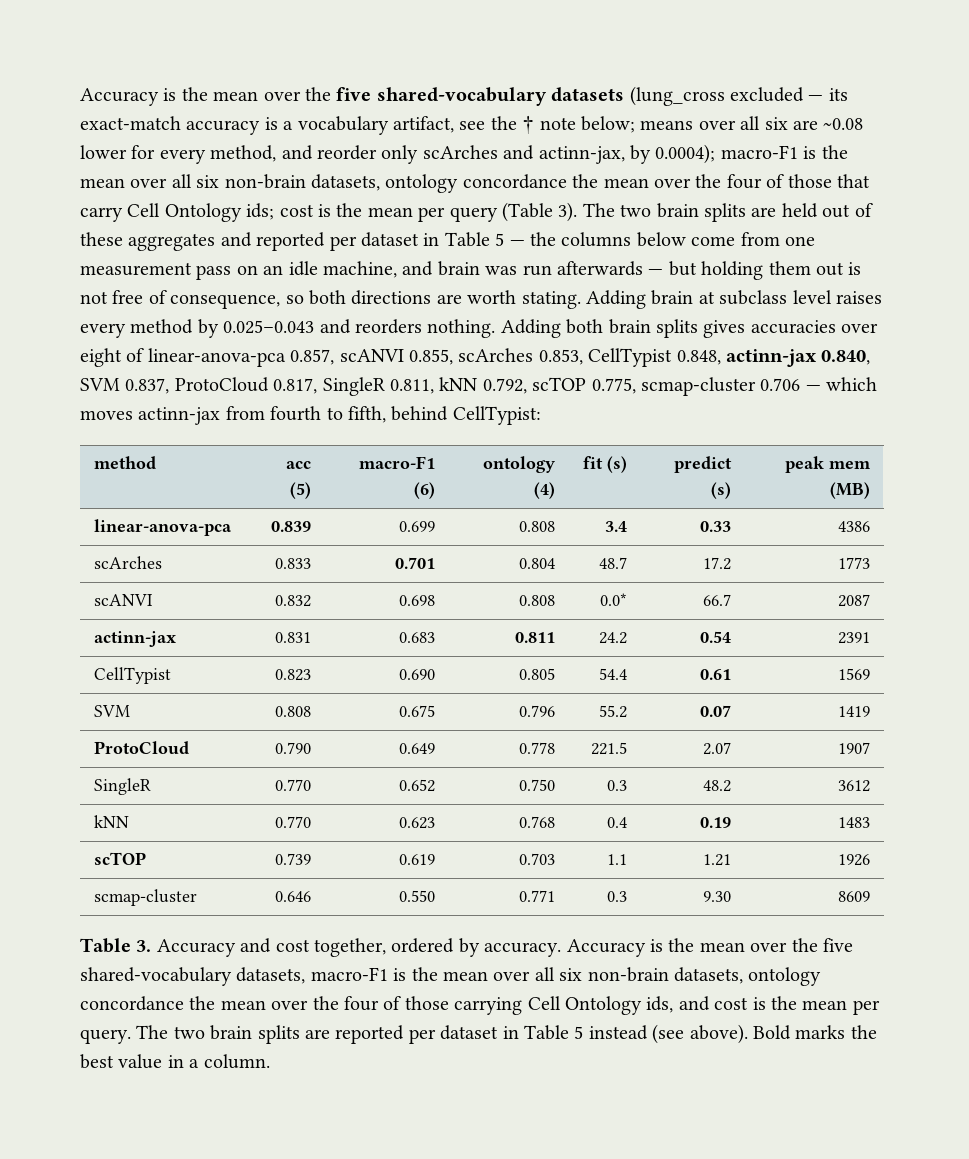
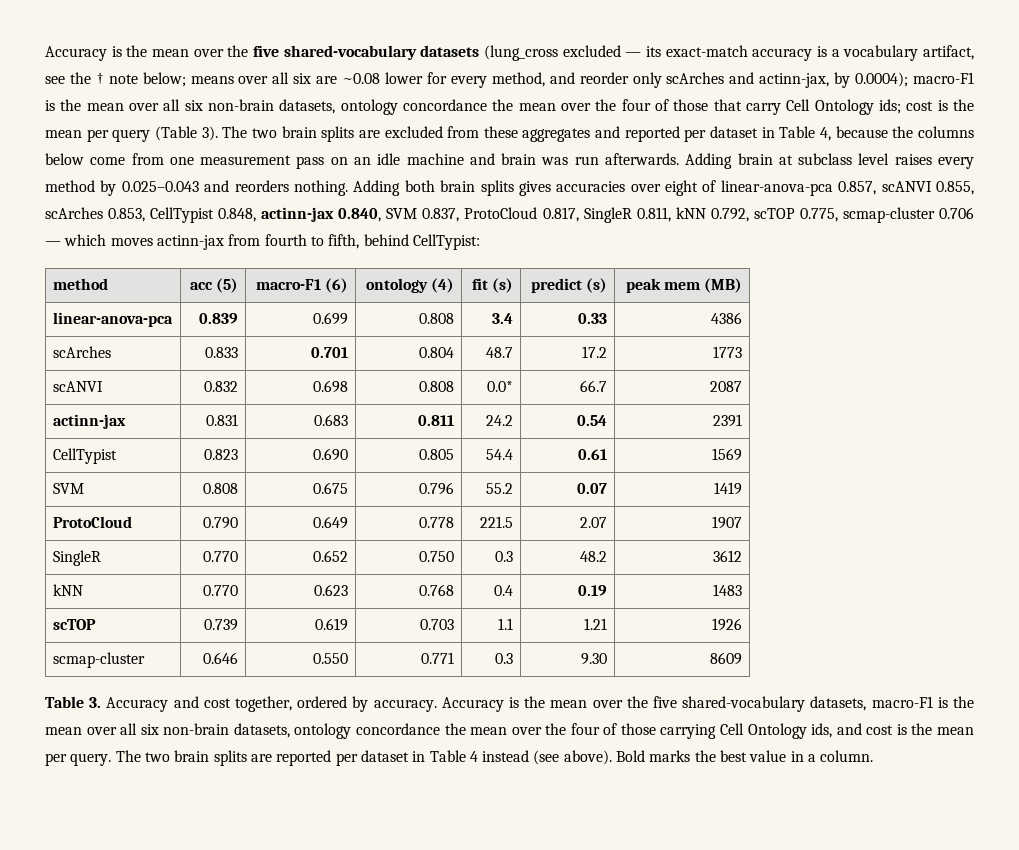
- The two brain splits are held out of these aggregates and reported per dataset in Table 5 — the columns below come from one measurement pass on an idle machine, and brain was run afterwards — but holding them out is not free of consequence, so both directions are worth stating.
+ The two brain splits are excluded from these aggregates and reported per dataset in Table 4, because the columns below come from one measurement pass on an idle machine and brain was run afterwards.
- The two brain splits are reported per dataset in Table 5 instead (see above).
+ The two brain splits are reported per dataset in Table 4 instead (see above).

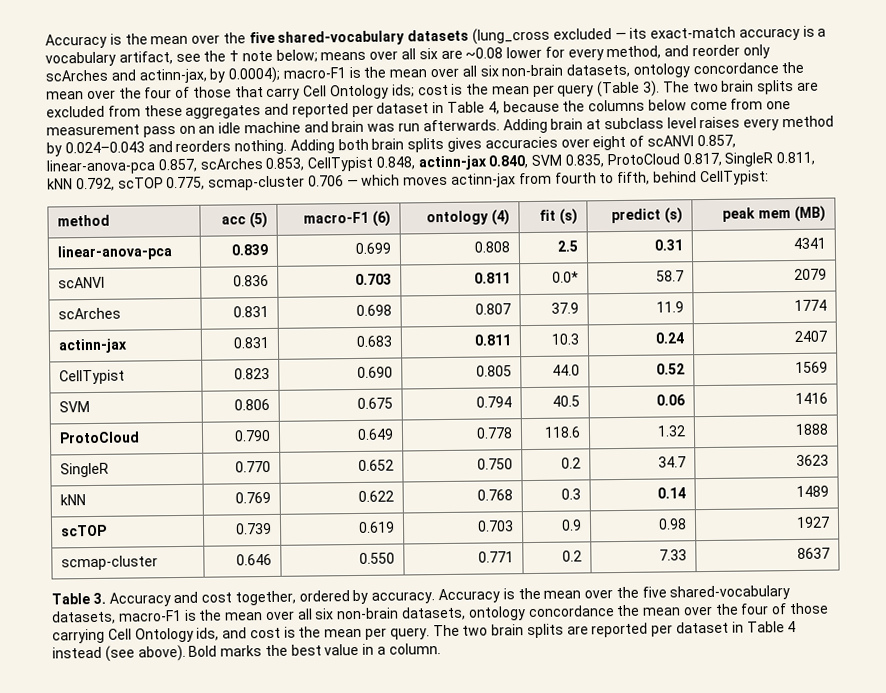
- Adding brain at subclass level raises every method by 0.025–0.043 and reorders nothing.
+ Adding brain at subclass level raises every method by 0.024–0.043 and reorders nothing.
- Adding both brain splits gives accuracies over eight of linear-anova-pca 0.857, scANVI 0.855, scArches 0.853, CellTypist 0.848, actinn-jax 0.840, SVM 0.837, ProtoCloud 0.817, SingleR 0.811, kNN 0.792, scTOP 0.775, scmap-cluster 0.706 — which moves actinn-jax from fourth to fifth, behind CellTypist:
+ Adding both brain splits gives accuracies over eight of scANVI 0.857, linear-anova-pca 0.857, scArches 0.853, CellTypist 0.848, actinn-jax 0.840, SVM 0.835, ProtoCloud 0.817, SingleR 0.811, kNN 0.792, scTOP 0.775, scmap-cluster 0.706 — which moves actinn-jax from fourth to fifth, behind CellTypist:
- linear-anova-pca | 0.839 | 0.699 | 0.808 | 3.4 | 0.33 | 4386
- scArches | 0.833 | 0.701 | 0.804 | 48.7 | 17.2 | 1773
- scANVI | 0.832 | 0.698 | 0.808 | 0.0* | 66.7 | 2087
+ linear-anova-pca | 0.839 | 0.699 | 0.808 | 2.5 | 0.31 | 4341
+ scANVI | 0.836 | 0.703 | 0.811 | 0.0* | 58.7 | 2079
+ scArches | 0.831 | 0.698 | 0.807 | 37.9 | 11.9 | 1774
- actinn-jax | 0.831 | 0.683 | 0.811 | 24.2 | 0.54 | 2391
+ actinn-jax | 0.831 | 0.683 | 0.811 | 10.3 | 0.24 | 2407
- CellTypist | 0.823 | 0.690 | 0.805 | 54.4 | 0.61 | 1569
+ CellTypist | 0.823 | 0.690 | 0.805 | 44.0 | 0.52 | 1569
- SVM | 0.808 | 0.675 | 0.796 | 55.2 | 0.07 | 1419
+ SVM | 0.806 | 0.675 | 0.794 | 40.5 | 0.06 | 1416
- ProtoCloud | 0.790 | 0.649 | 0.778 | 221.5 | 2.07 | 1907
+ ProtoCloud | 0.790 | 0.649 | 0.778 | 118.6 | 1.32 | 1888
- SingleR | 0.770 | 0.652 | 0.750 | 0.3 | 48.2 | 3612
+ SingleR | 0.770 | 0.652 | 0.750 | 0.2 | 34.7 | 3623
- kNN | 0.770 | 0.623 | 0.768 | 0.4 | 0.19 | 1483
+ kNN | 0.769 | 0.622 | 0.768 | 0.3 | 0.14 | 1489
- scTOP | 0.739 | 0.619 | 0.703 | 1.1 | 1.21 | 1926
+ scTOP | 0.739 | 0.619 | 0.703 | 0.9 | 0.98 | 1927
- scmap-cluster | 0.646 | 0.550 | 0.771 | 0.3 | 9.30 | 8609
+ scmap-cluster | 0.646 | 0.550 | 0.771 | 0.2 | 7.33 | 8637

